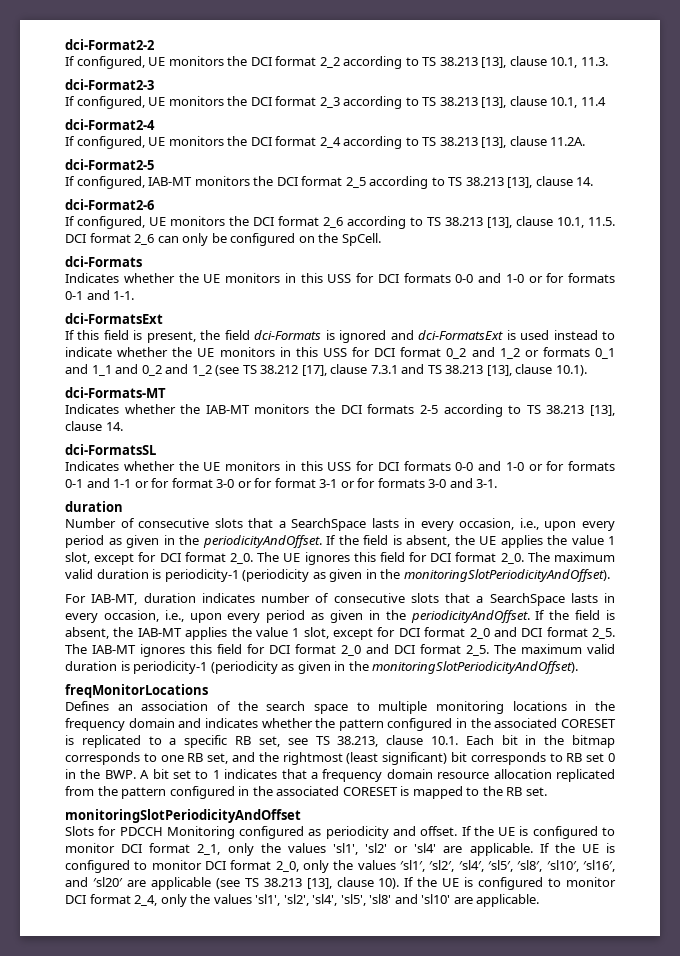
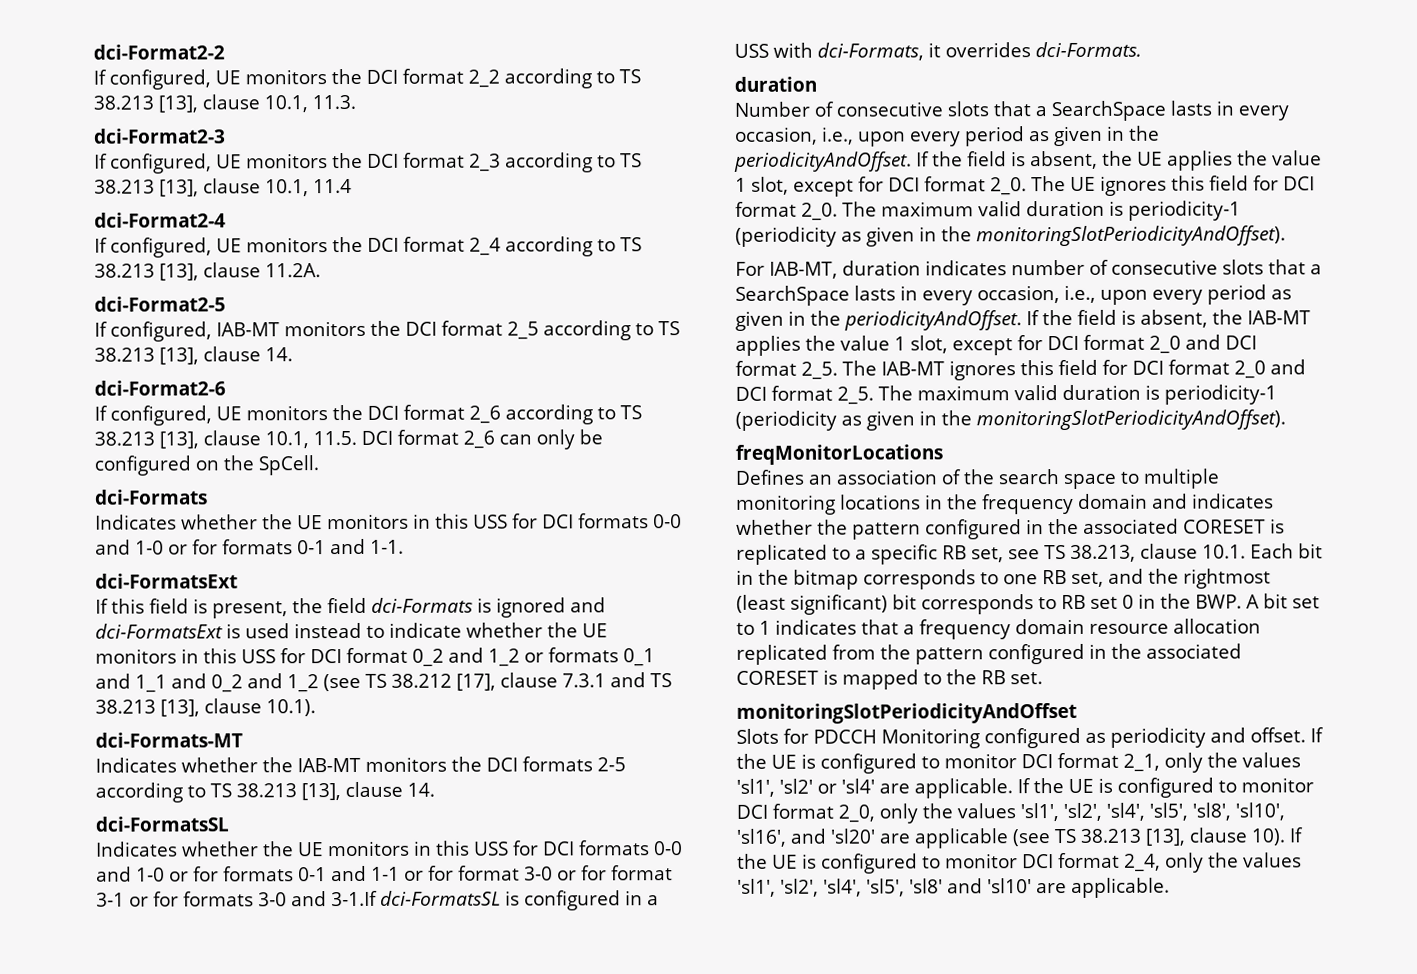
- Indicates whether the UE monitors in this USS for DCI formats 0-0 and 1-0 or for formats 0-1 and 1-1 or for format 3-0 or for format 3-1 or for formats 3-0 and 3-1.
+ Indicates whether the UE monitors in this USS for DCI formats 0-0 and 1-0 or for formats 0-1 and 1-1 or for format 3-0 or for format 3-1 or for formats 3-0 and 3-1.If dci-FormatsSL is configured in a USS with dci-Formats, it overrides dci-Formats.

